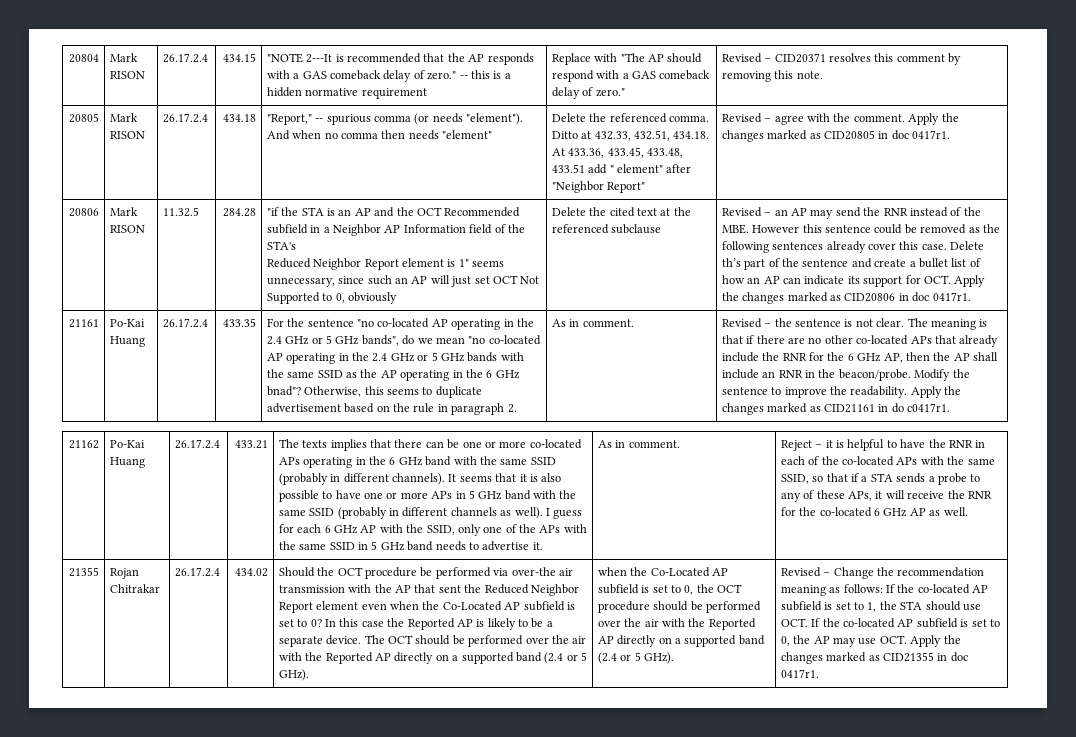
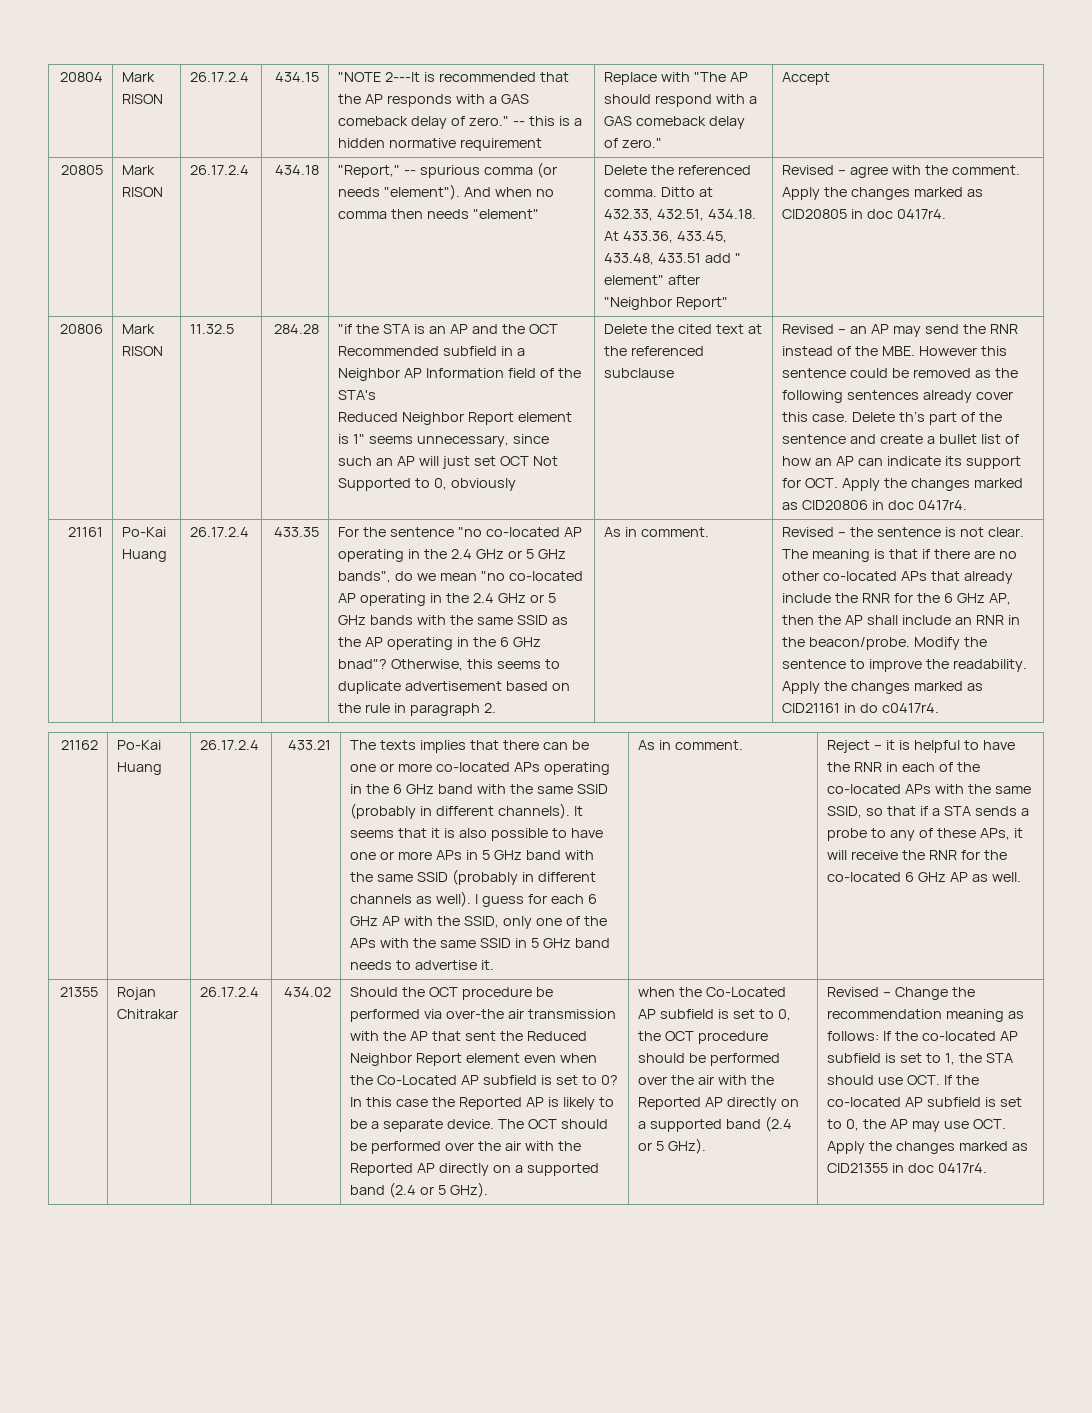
- Revised – CID20371 resolves this comment by removing this note.
+ Accept
- Apply the changes marked as CID20805 in doc 0417r1.
+ Apply the changes marked as CID20805 in doc 0417r4.
- Delete th’s part of the sentence and create a bullet list of how an AP can indicate its support for OCT. Apply the changes marked as CID20806 in doc 0417r1.
+ Delete th’s part of the sentence and create a bullet list of how an AP can indicate its support for OCT. Apply the changes marked as CID20806 in doc 0417r4.
- Apply the changes marked as CID21161 in do c0417r1.
+ Apply the changes marked as CID21161 in do c0417r4.
- Revised – Change the recommendation meaning as follows: If the co-located AP subfield is set to 1, the STA should use OCT. If the co-located AP subfield is set to 0, the AP may use OCT. Apply the changes marked as CID21355 in doc 0417r1.
+ Revised – Change the recommendation meaning as follows: If the co-located AP subfield is set to 1, the STA should use OCT. If the co-located AP subfield is set to 0, the AP may use OCT. Apply the changes marked as CID21355 in doc 0417r4.

